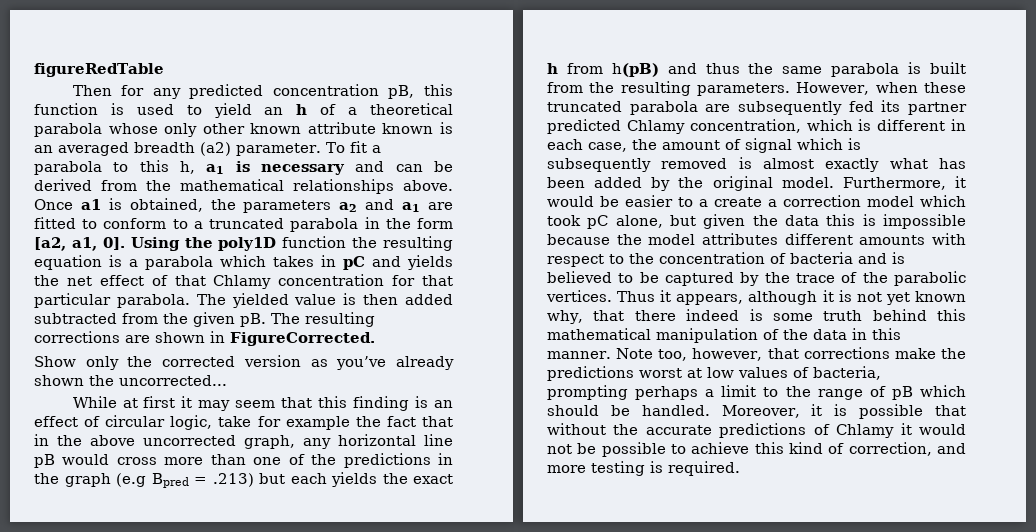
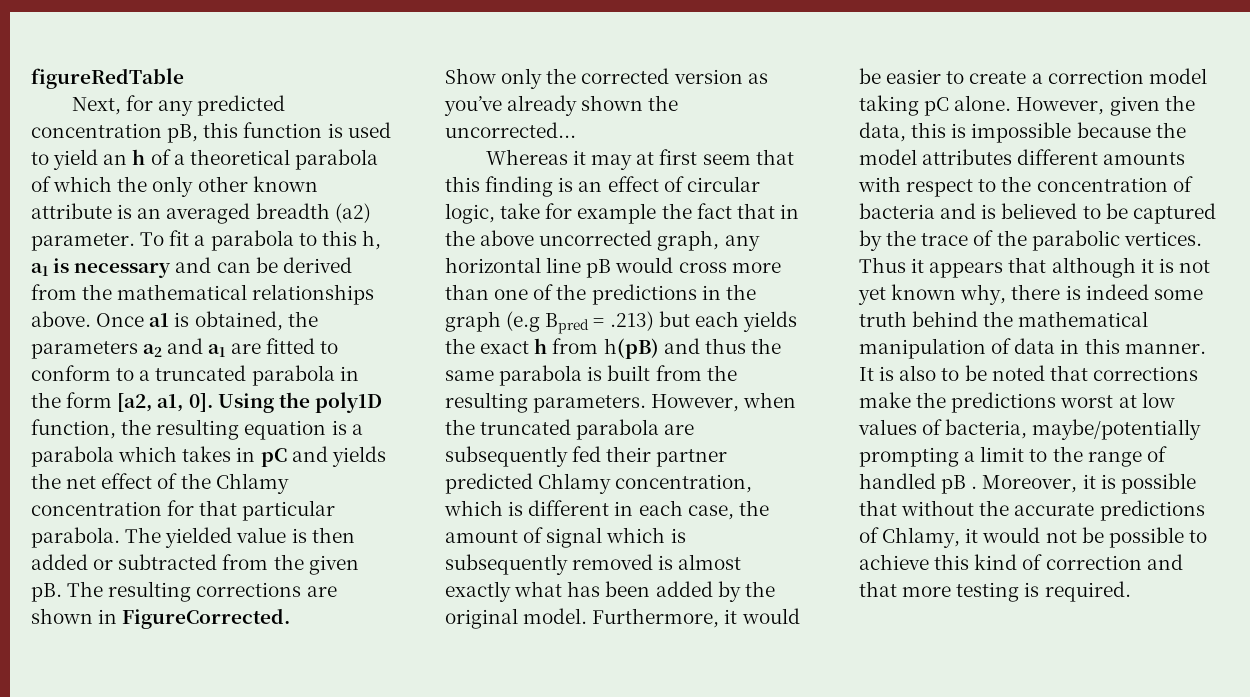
- Then for any predicted concentration pB, this function is used to yield an h of a theoretical parabola whose only other known attribute known is an averaged breadth (a2) parameter.
+ Next, for any predicted concentration pB, this function is used to yield an h of a theoretical parabola of which the only other known attribute is an averaged breadth (a2) parameter.
- Using the poly1D function the resulting equation is a parabola which takes in pC and yields the net effect of that Chlamy concentration for that particular parabola.
+ Using the poly1D function, the resulting equation is a parabola which takes in pC and yields the net effect of the Chlamy concentration for that particular parabola.
- The yielded value is then added subtracted from the given pB.
+ The yielded value is then added or subtracted from the given pB.
- While at first it may seem that this finding is an effect of circular logic, take for example the fact that in the above uncorrected graph, any horizontal line pB would cross more than one of the predictions in the graph (e.g Bpred = .213) but each yields the exact h from h(pB) and thus the same parabola is built from the resulting parameters.
+ Whereas it may at first seem that this finding is an effect of circular logic, take for example the fact that in the above uncorrected graph, any horizontal line pB would cross more than one of the predictions in the graph (e.g Bpred = .213) but each yields the exact h from h(pB) and thus the same parabola is built from the resulting parameters.
- However, when these truncated parabola are subsequently fed its partner predicted Chlamy concentration, which is different in each case, the amount of signal which is subsequently removed is almost exactly what has been added by the original model.
+ However, when the truncated parabola are subsequently fed their partner predicted Chlamy concentration, which is different in each case, the amount of signal which is subsequently removed is almost exactly what has been added by the original model.
- Furthermore, it would be easier to a create a correction model which took pC alone, but given the data this is impossible because the model attributes different amounts with respect to the concentration of bacteria and is believed to be captured by the trace of the parabolic vertices.
+ Furthermore, it would be easier to create a correction model taking pC alone. However, given the data, this is impossible because the model attributes different amounts with respect to the concentration of bacteria and is believed to be captured by the trace of the parabolic vertices.
- Thus it appears, although it is not yet known why, that there indeed is some truth behind this mathematical manipulation of the data in this manner.
+ Thus it appears that although it is not yet known why, there is indeed some truth behind the mathematical manipulation of data in this manner.
- Note too, however, that corrections make the predictions worst at low values of bacteria, prompting perhaps a limit to the range of pB which should be handled.
+ It is also to be noted that corrections make the predictions worst at low values of bacteria, maybe/potentially prompting a limit to the range of handled pB .
- Moreover, it is possible that without the accurate predictions of Chlamy it would not be possible to achieve this kind of correction, and more testing is required.
+ Moreover, it is possible that without the accurate predictions of Chlamy, it would not be possible to achieve this kind of correction and that more testing is required.

